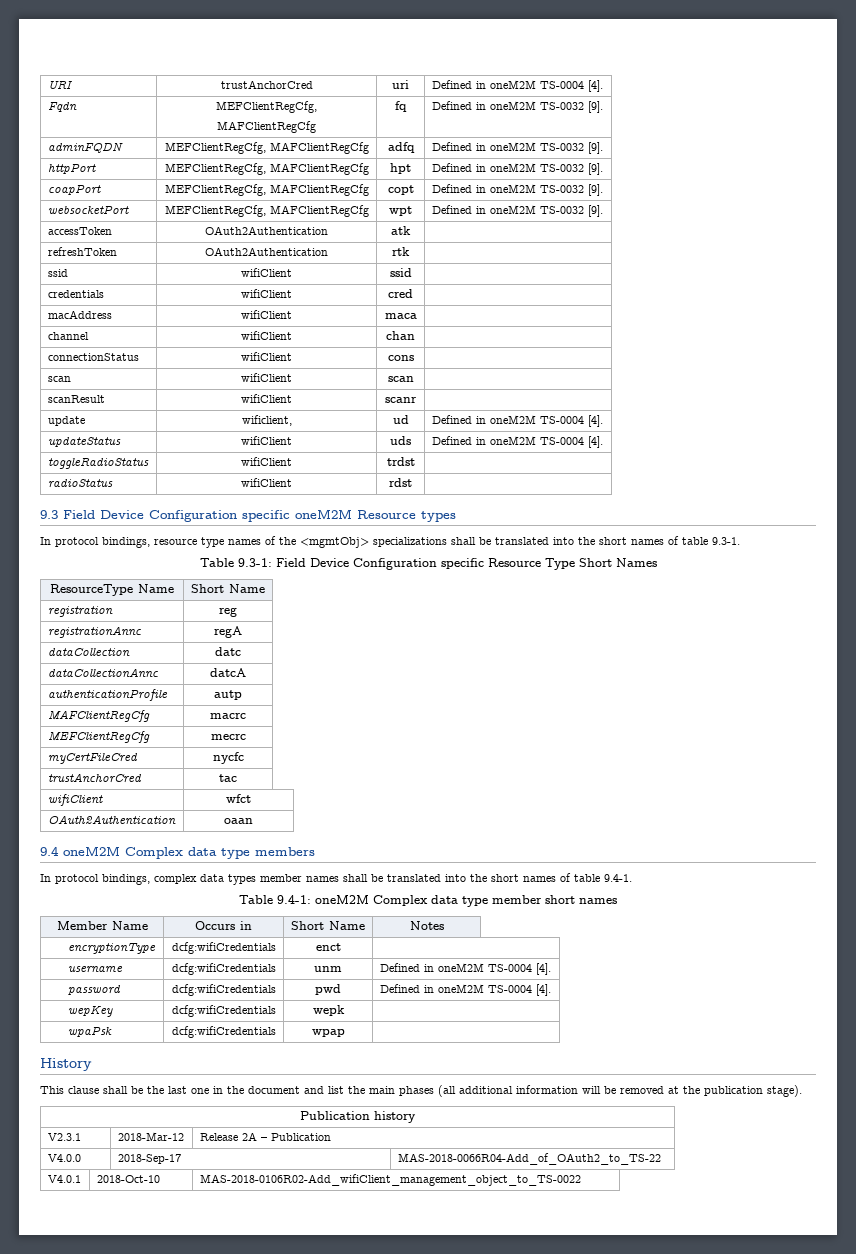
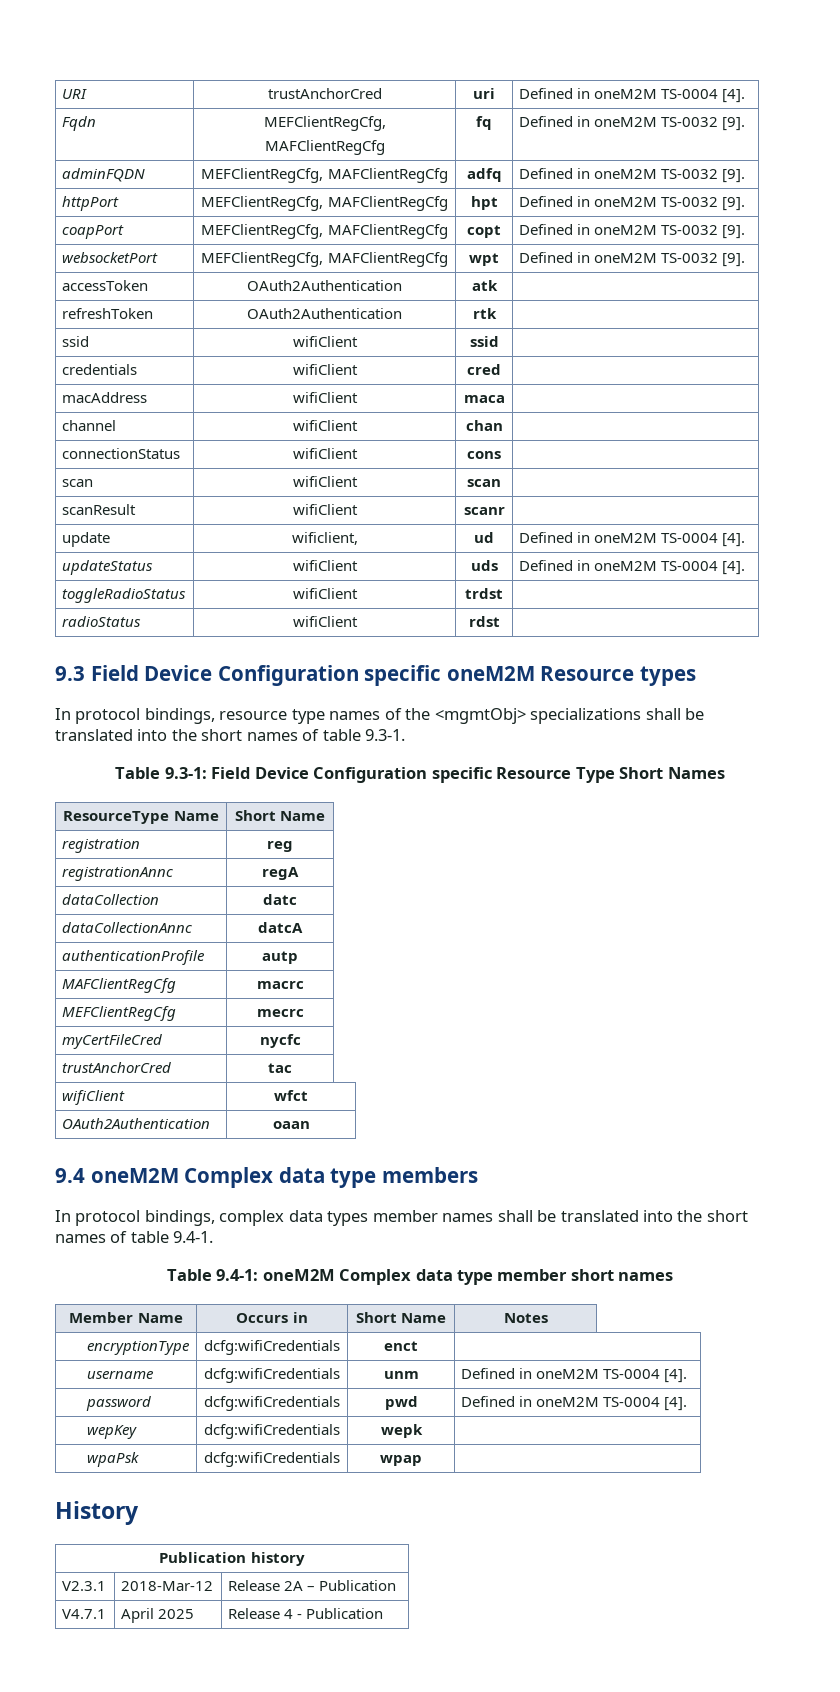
- This clause shall be the last one in the document and list the main phases (all additional information will be removed at the publication stage).
- V4.0.0 | 2018-Sep-17 | MAS-2018-0066R04-Add_of_OAuth2_to_TS-22
- V4.0.1 | 2018-Oct-10 | MAS-2018-0106R02-Add_wifiClient_management_object_to_TS-0022
+ V4.7.1 | April 2025 | Release 4 - Publication

